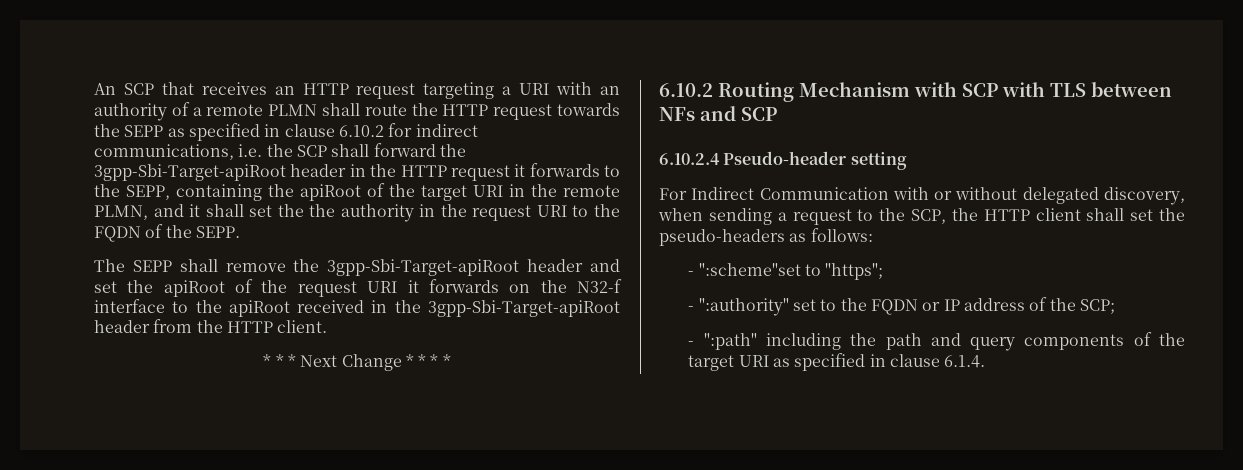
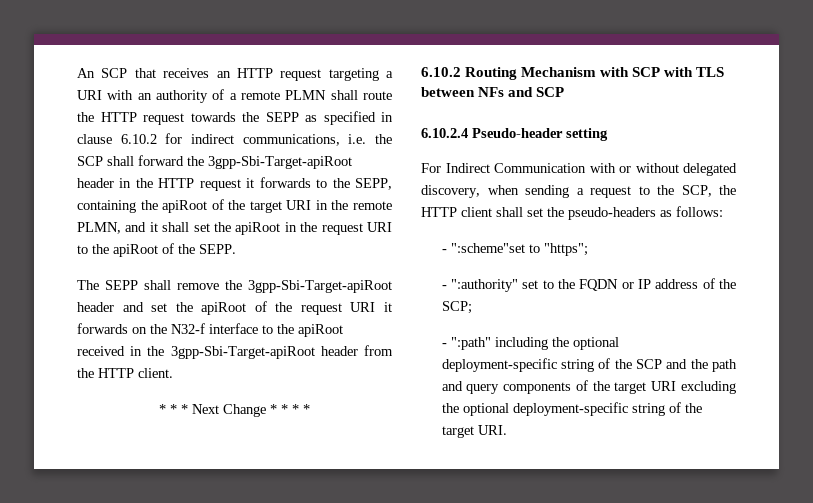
- An SCP that receives an HTTP request targeting a URI with an authority of a remote PLMN shall route the HTTP request towards the SEPP as specified in clause 6.10.2 for indirect communications, i.e. the SCP shall forward the 3gpp-Sbi-Target-apiRoot header in the HTTP request it forwards to the SEPP, containing the apiRoot of the target URI in the remote PLMN, and it shall set the the authority in the request URI to the FQDN of the SEPP.
+ An SCP that receives an HTTP request targeting a URI with an authority of a remote PLMN shall route the HTTP request towards the SEPP as specified in clause 6.10.2 for indirect communications, i.e. the SCP shall forward the 3gpp-Sbi-Target-apiRoot header in the HTTP request it forwards to the SEPP, containing the apiRoot of the target URI in the remote PLMN, and it shall set the apiRoot in the request URI to the apiRoot of the SEPP.
- - ":path" including the path and query components of the target URI as specified in clause 6.1.4.
+ - ":path" including the optional deployment-specific string of the SCP and the path and query components of the target URI excluding the optional deployment-specific string of the target URI.

